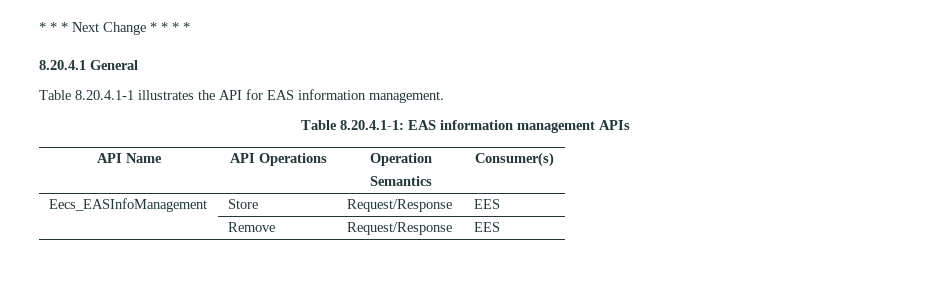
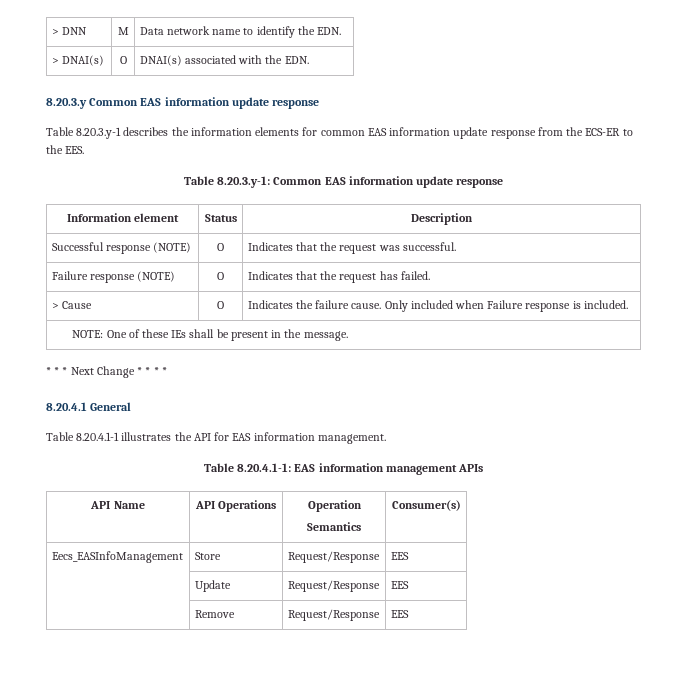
+ > DNN | M | Data network name to identify the EDN.
+ > DNAI(s) | O | DNAI(s) associated with the EDN.
+ 8.20.3.y Common EAS information update response
+ Table 8.20.3.y-1 describes the information elements for common EAS information update response from the ECS-ER to the EES.
+ Table 8.20.3.y-1: Common EAS information update response
+ Information element | Status | Description
+ Successful response (NOTE) | O | Indicates that the request was successful.
+ Failure response (NOTE) | O | Indicates that the request has failed.
+ > Cause | O | Indicates the failure cause. Only included when Failure response is included.
+ NOTE: One of these IEs shall be present in the message.
+ | Update | Request/Response | EES

